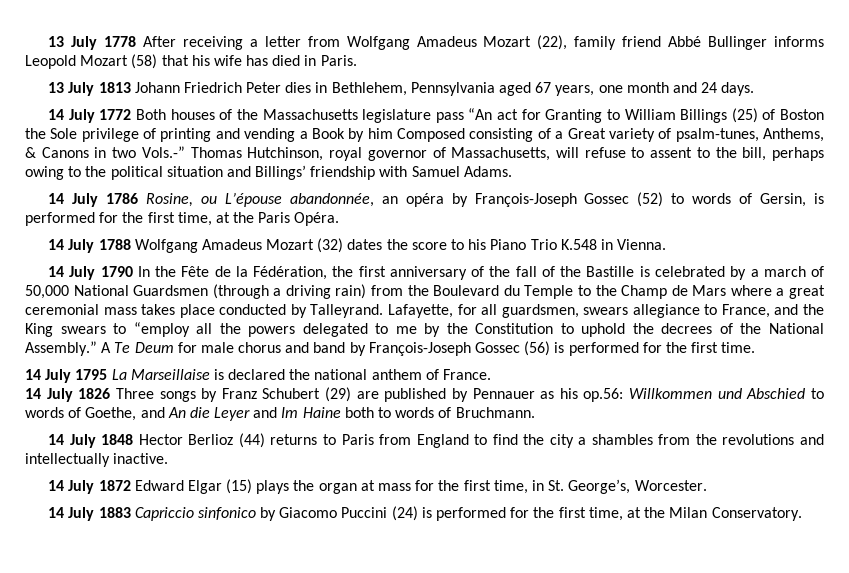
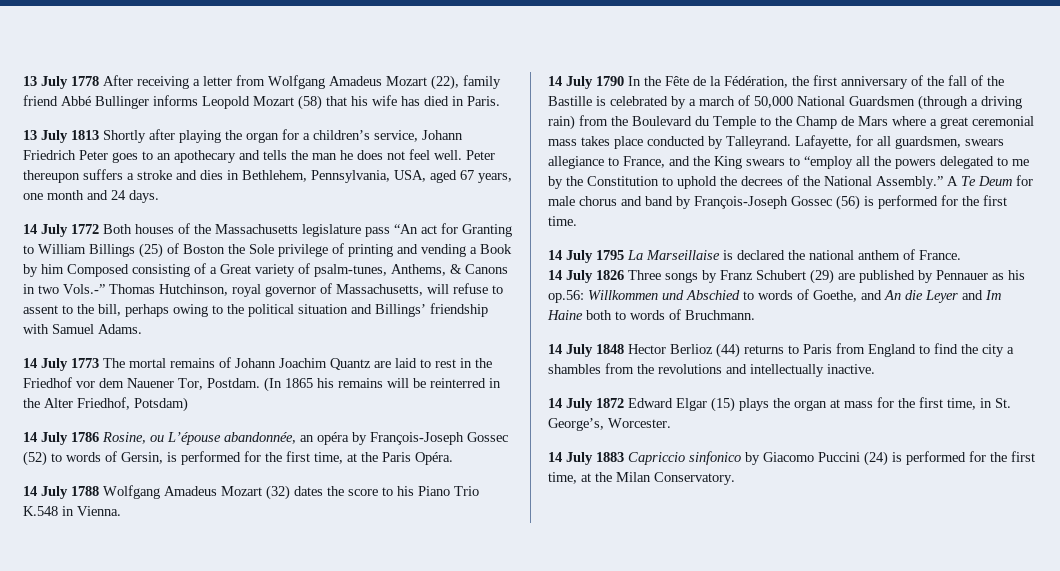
- 13 July 1813 Johann Friedrich Peter dies in Bethlehem, Pennsylvania aged 67 years, one month and 24 days.
+ 13 July 1813 Shortly after playing the organ for a children’s service, Johann Friedrich Peter goes to an apothecary and tells the man he does not feel well. Peter thereupon suffers a stroke and dies in Bethlehem, Pennsylvania, USA, aged 67 years, one month and 24 days.
+ 14 July 1773 The mortal remains of Johann Joachim Quantz are laid to rest in the Friedhof vor dem Nauener Tor, Postdam. (In 1865 his remains will be reinterred in the Alter Friedhof, Potsdam)

